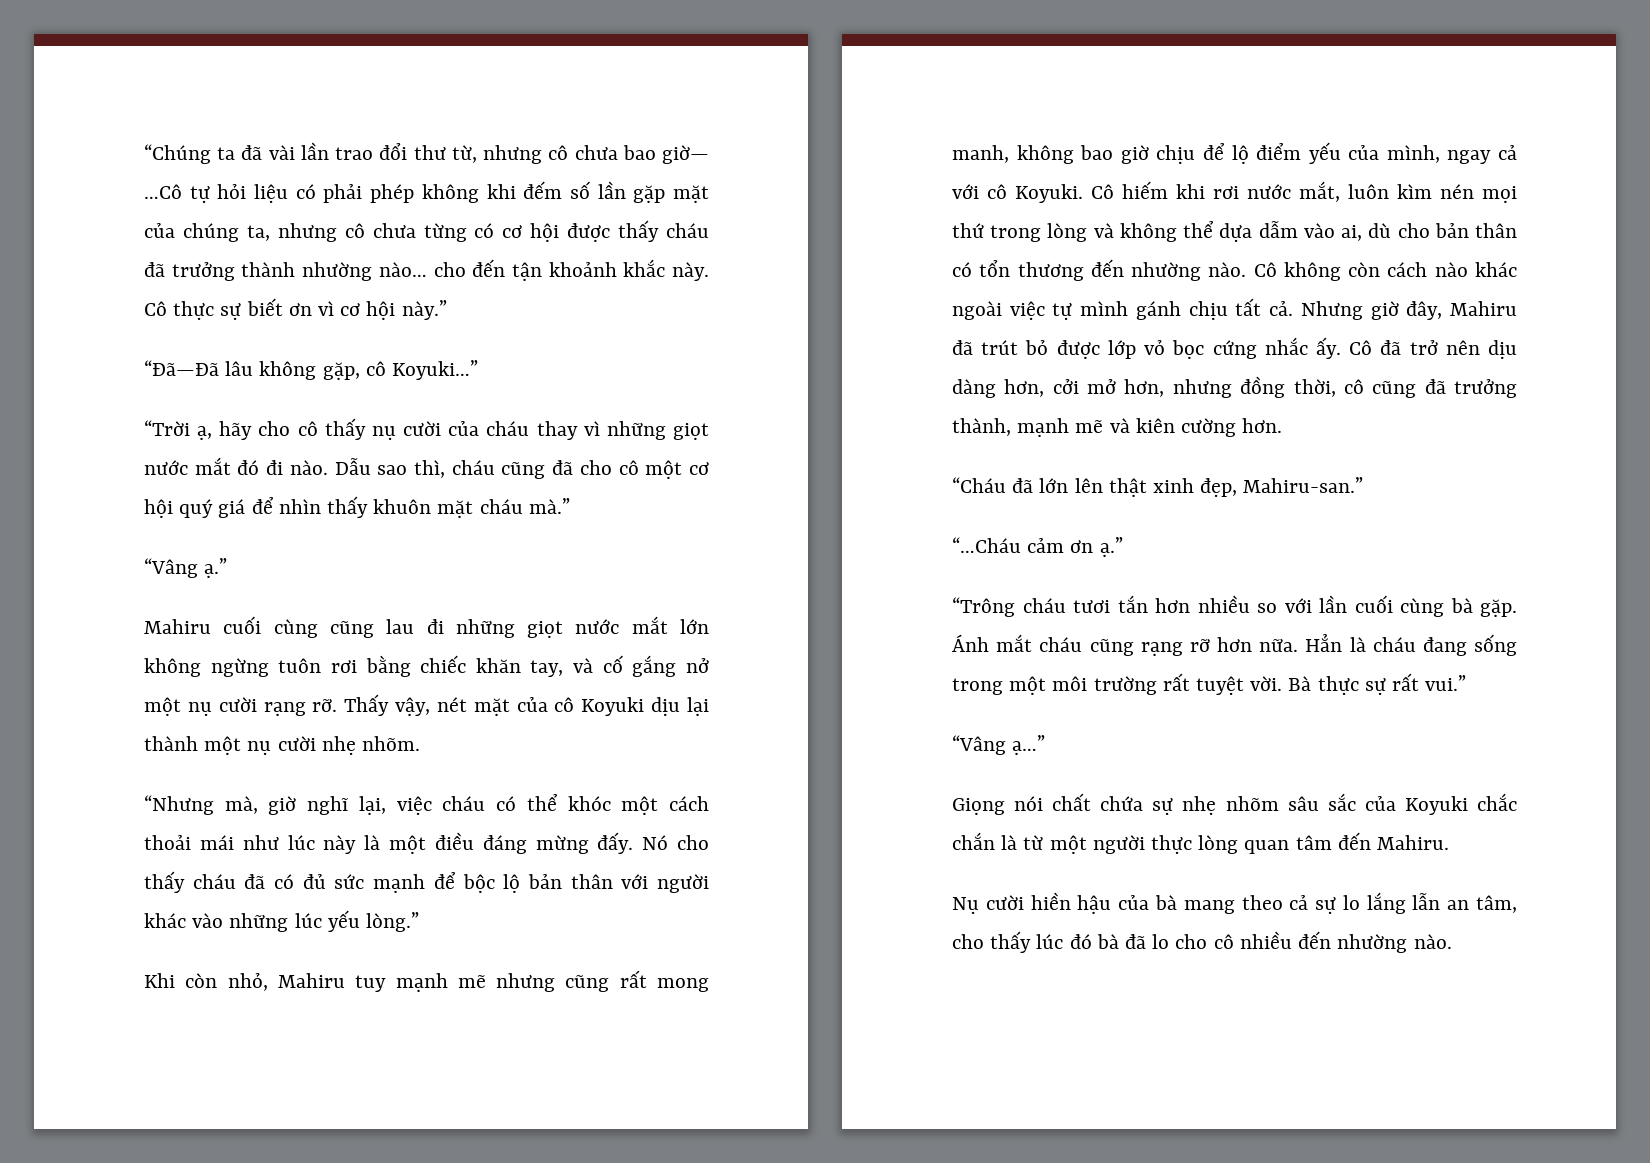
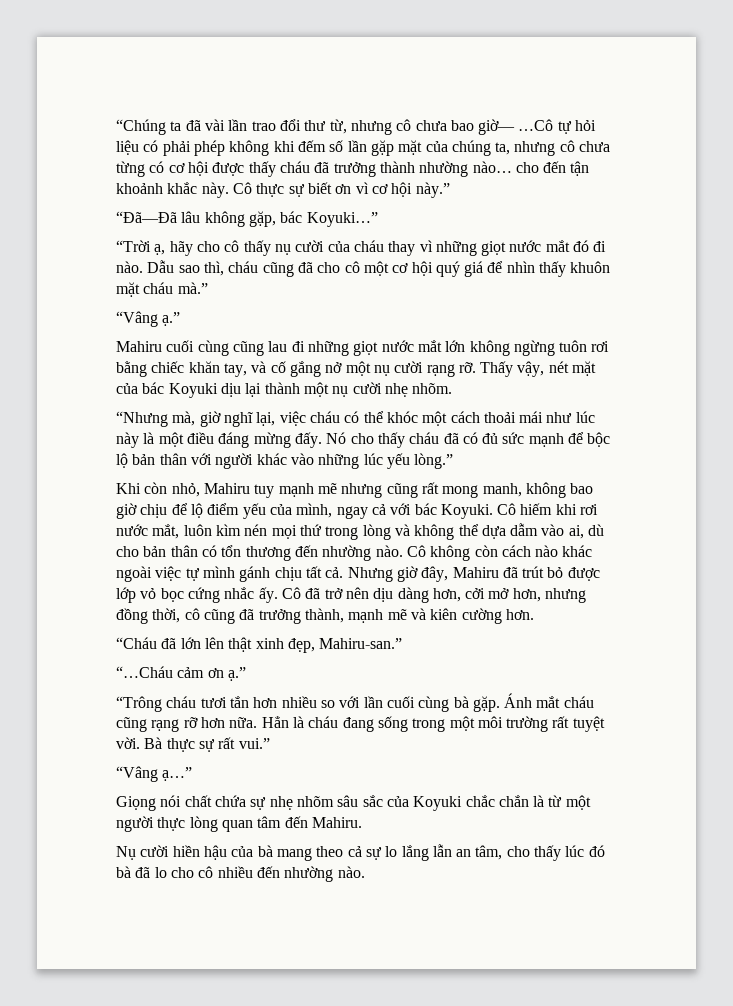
- “Đã—Đã lâu không gặp, cô Koyuki…”
+ “Đã—Đã lâu không gặp, bác Koyuki…”
- Thấy vậy, nét mặt của cô Koyuki dịu lại thành một nụ cười nhẹ nhõm.
+ Thấy vậy, nét mặt của bác Koyuki dịu lại thành một nụ cười nhẹ nhõm.
- Khi còn nhỏ, Mahiru tuy mạnh mẽ nhưng cũng rất mong manh, không bao giờ chịu để lộ điểm yếu của mình, ngay cả với cô Koyuki.
+ Khi còn nhỏ, Mahiru tuy mạnh mẽ nhưng cũng rất mong manh, không bao giờ chịu để lộ điểm yếu của mình, ngay cả với bác Koyuki.

